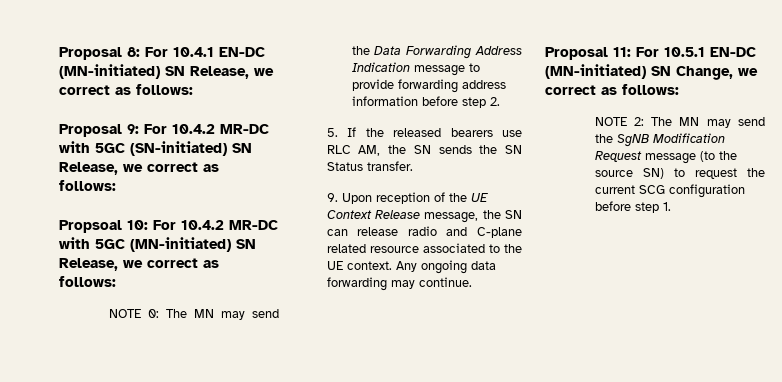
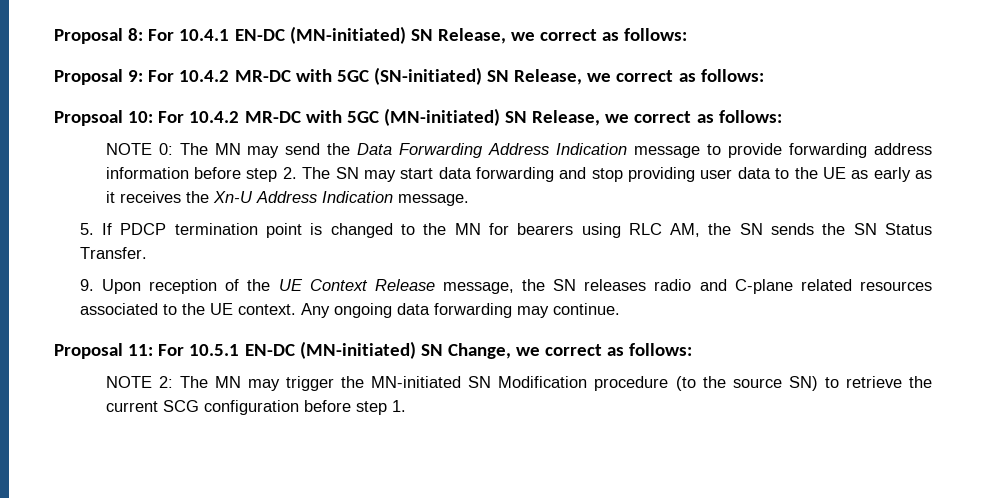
- NOTE 0: The MN may send the Data Forwarding Address Indication message to provide forwarding address information before step 2.
- 5. If the released bearers use RLC AM, the SN sends the SN Status transfer.
+ NOTE 0: The MN may send the Data Forwarding Address Indication message to provide forwarding address information before step 2. The SN may start data forwarding and stop providing user data to the UE as early as it receives the Xn-U Address Indication message.
+ 5. If PDCP termination point is changed to the MN for bearers using RLC AM, the SN sends the SN Status Transfer.
- 9. Upon reception of the UE Context Release message, the SN can release radio and C-plane related resource associated to the UE context.
+ 9. Upon reception of the UE Context Release message, the SN releases radio and C-plane related resources associated to the UE context.
- NOTE 2: The MN may send the SgNB Modification Request message (to the source SN) to request the current SCG configuration before step 1.
+ NOTE 2: The MN may trigger the MN-initiated SN Modification procedure (to the source SN) to retrieve the current SCG configuration before step 1.

